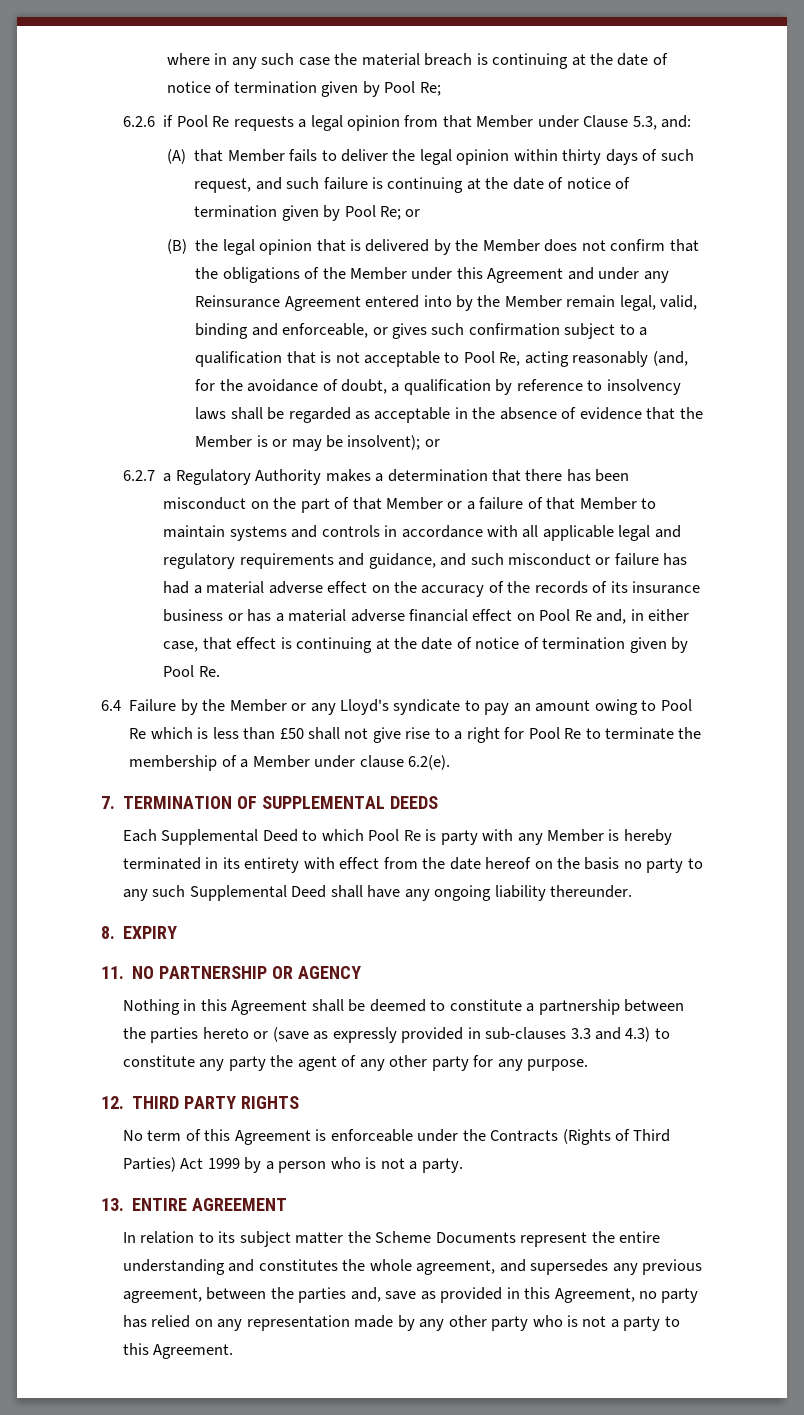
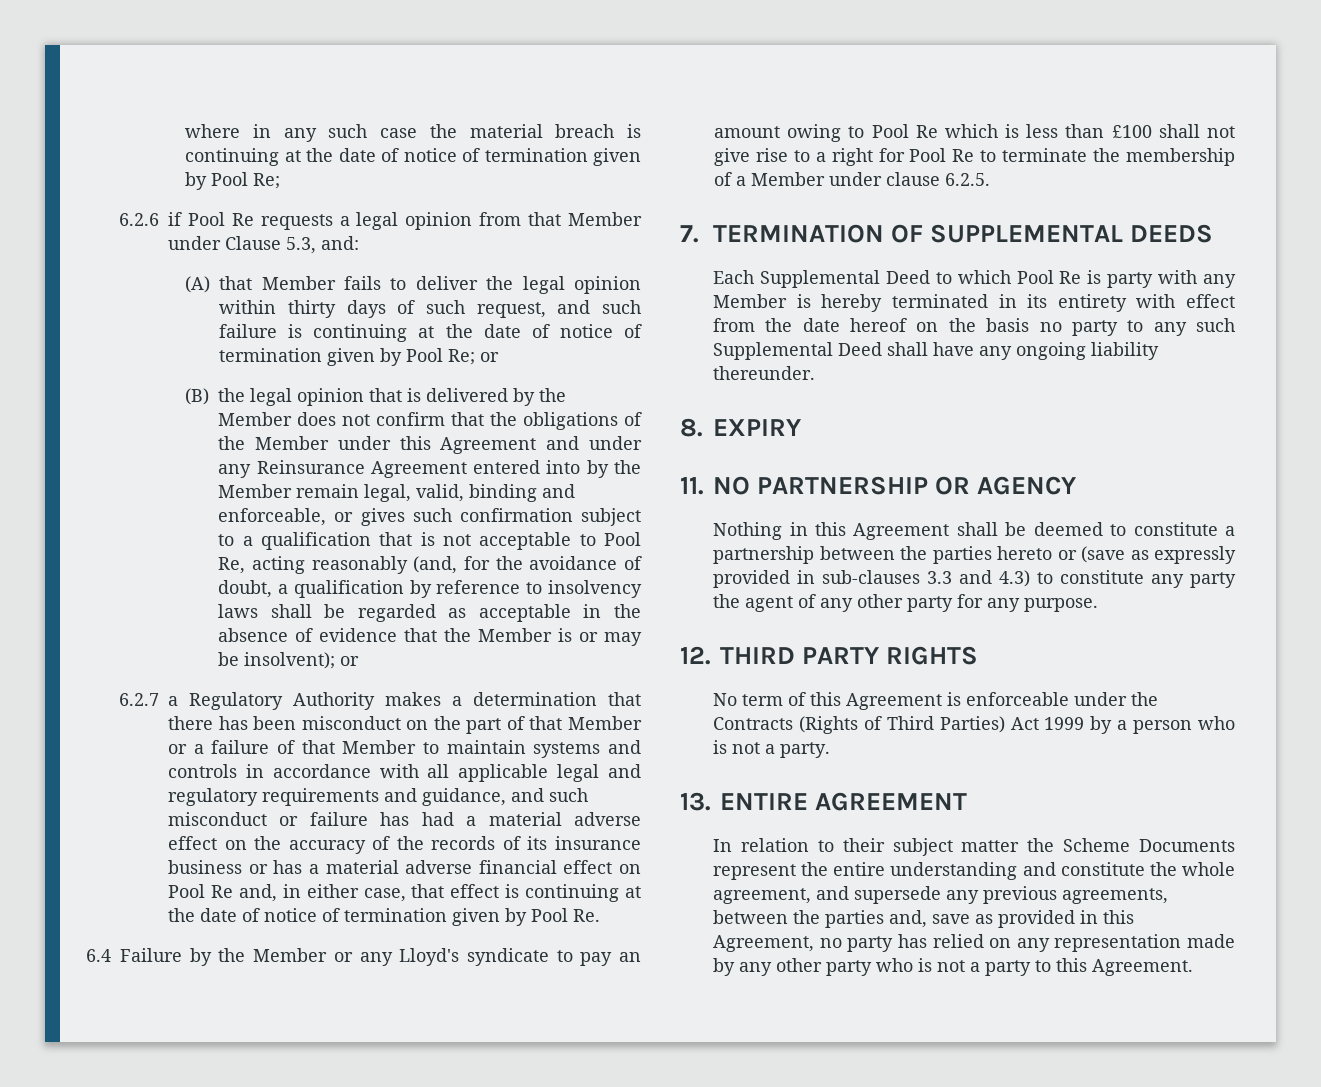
- 6.4 Failure by the Member or any Lloyd's syndicate to pay an amount owing to Pool Re which is less than £50 shall not give rise to a right for Pool Re to terminate the membership of a Member under clause 6.2(e).
+ 6.4 Failure by the Member or any Lloyd's syndicate to pay an amount owing to Pool Re which is less than £100 shall not give rise to a right for Pool Re to terminate the membership of a Member under clause 6.2.5.
- In relation to its subject matter the Scheme Documents represent the entire understanding and constitutes the whole agreement, and supersedes any previous agreement, between the parties and, save as provided in this Agreement, no party has relied on any representation made by any other party who is not a party to this Agreement.
+ In relation to their subject matter the Scheme Documents represent the entire understanding and constitute the whole agreement, and supersede any previous agreements, between the parties and, save as provided in this Agreement, no party has relied on any representation made by any other party who is not a party to this Agreement.

